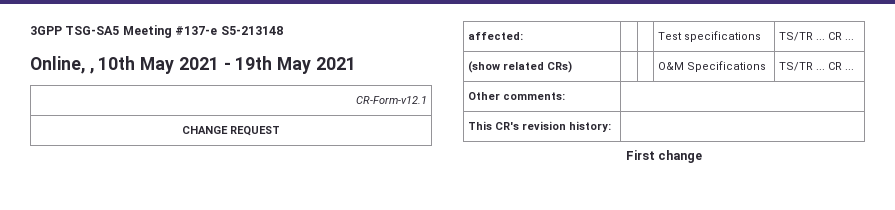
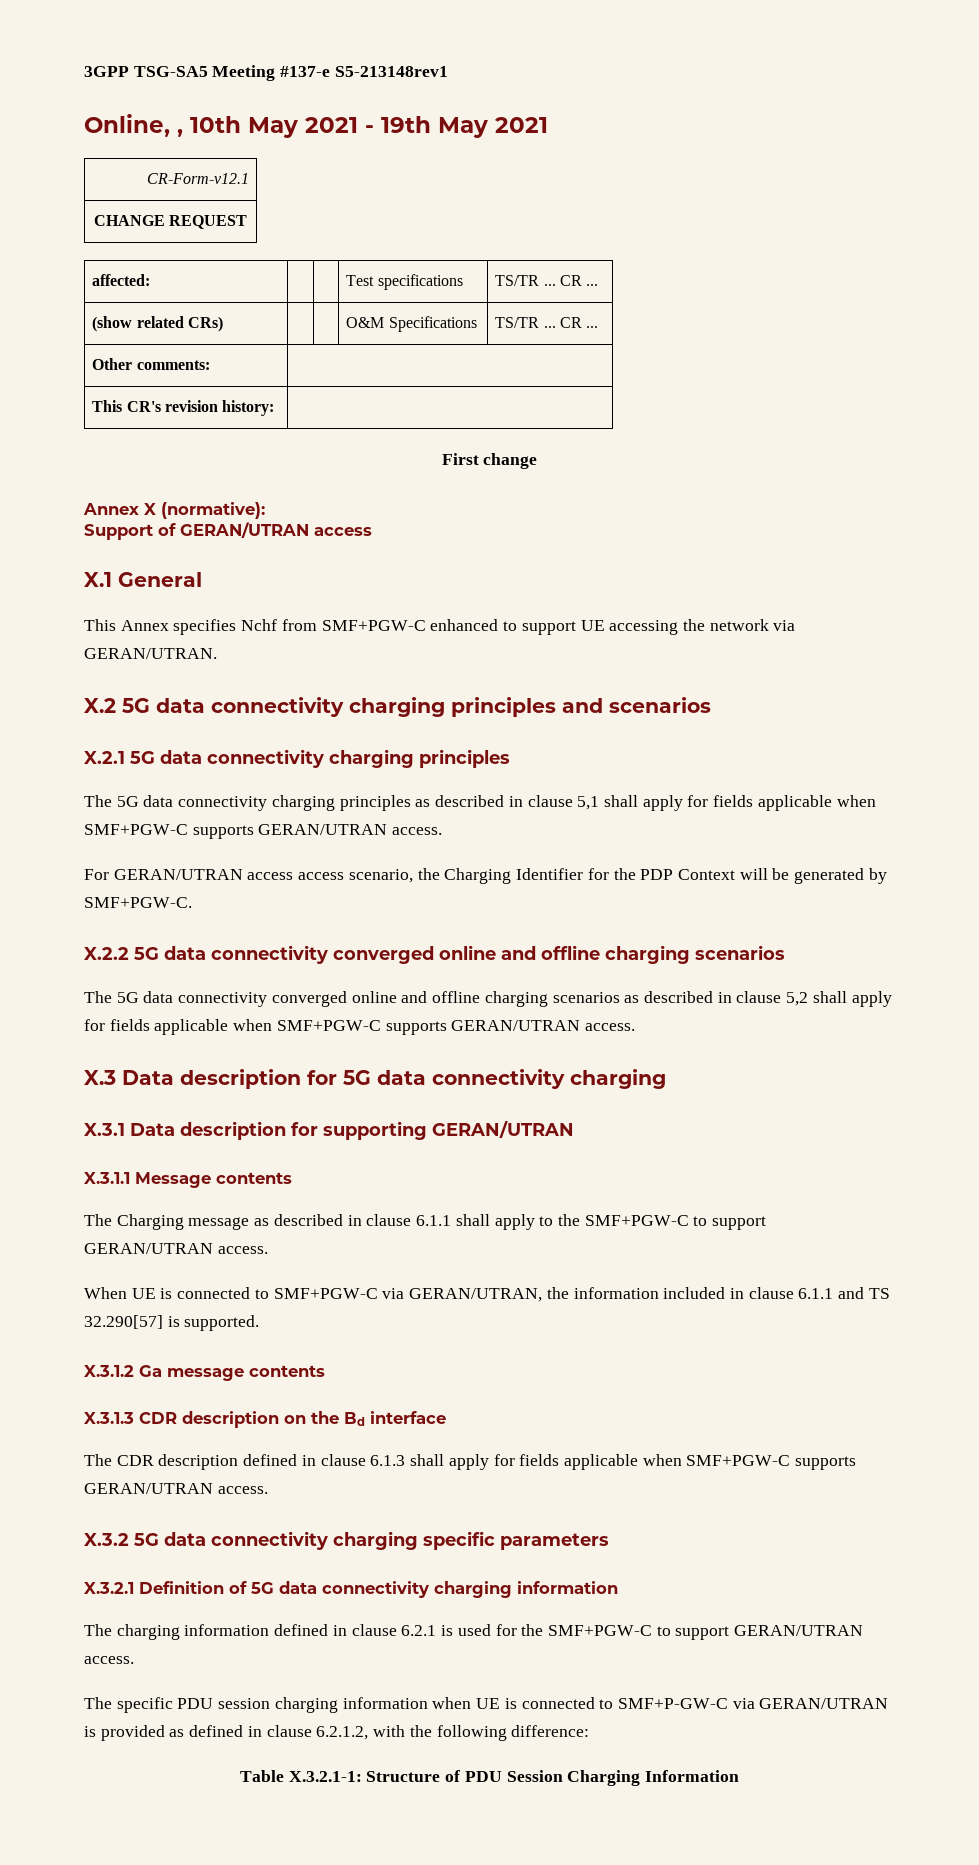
- 3GPP TSG-SA5 Meeting #137-e S5-213148
+ 3GPP TSG-SA5 Meeting #137-e S5-213148rev1
+ Annex X (normative):
+ Support of GERAN/UTRAN access
+ X.1 General
+ This Annex specifies Nchf from SMF+PGW-C enhanced to support UE accessing the network via GERAN/UTRAN.
+ X.2 5G data connectivity charging principles and scenarios
+ X.2.1 5G data connectivity charging principles
+ The 5G data connectivity charging principles as described in clause 5,1 shall apply for fields applicable when SMF+PGW-C supports GERAN/UTRAN access.
+ For GERAN/UTRAN access access scenario, the Charging Identifier for the PDP Context will be generated by SMF+PGW-C.
+ X.2.2 5G data connectivity converged online and offline charging scenarios
+ The 5G data connectivity converged online and offline charging scenarios as described in clause 5,2 shall apply for fields applicable when SMF+PGW-C supports GERAN/UTRAN access.
+ X.3 Data description for 5G data connectivity charging
+ X.3.1 Data description for supporting GERAN/UTRAN
+ X.3.1.1 Message contents
+ The Charging message as described in clause 6.1.1 shall apply to the SMF+PGW-C to support GERAN/UTRAN access.
+ When UE is connected to SMF+PGW-C via GERAN/UTRAN, the information included in clause 6.1.1 and TS 32.290[57] is supported.
+ X.3.1.2 Ga message contents
+ X.3.1.3 CDR description on the Bd interface
+ The CDR description defined in clause 6.1.3 shall apply for fields applicable when SMF+PGW-C supports GERAN/UTRAN access.
+ X.3.2 5G data connectivity charging specific parameters
+ X.3.2.1 Definition of 5G data connectivity charging information
+ The charging information defined in clause 6.2.1 is used for the SMF+PGW-C to support GERAN/UTRAN access.
+ The specific PDU session charging information when UE is connected to SMF+P-GW-C via GERAN/UTRAN is provided as defined in clause 6.2.1.2, with the following difference:
+ Table X.3.2.1-1: Structure of PDU Session Charging Information

